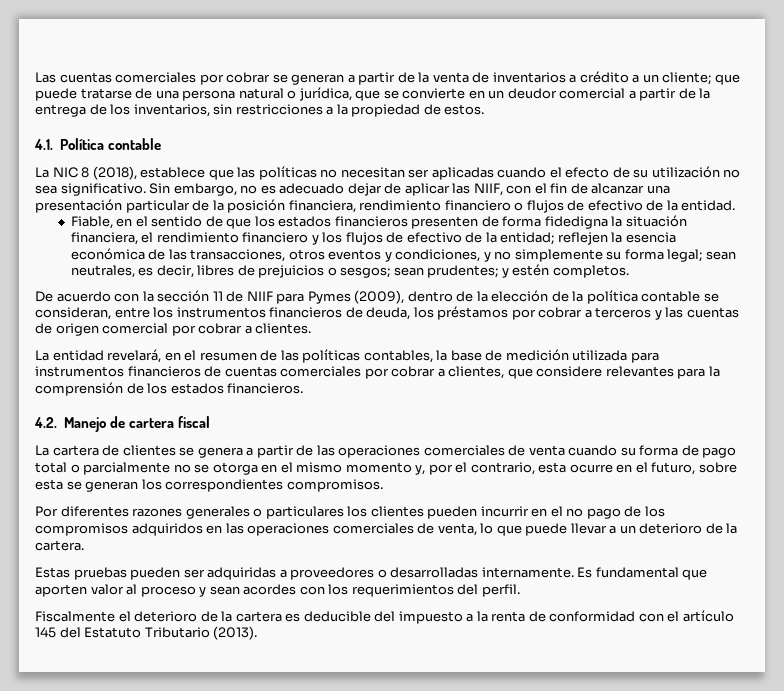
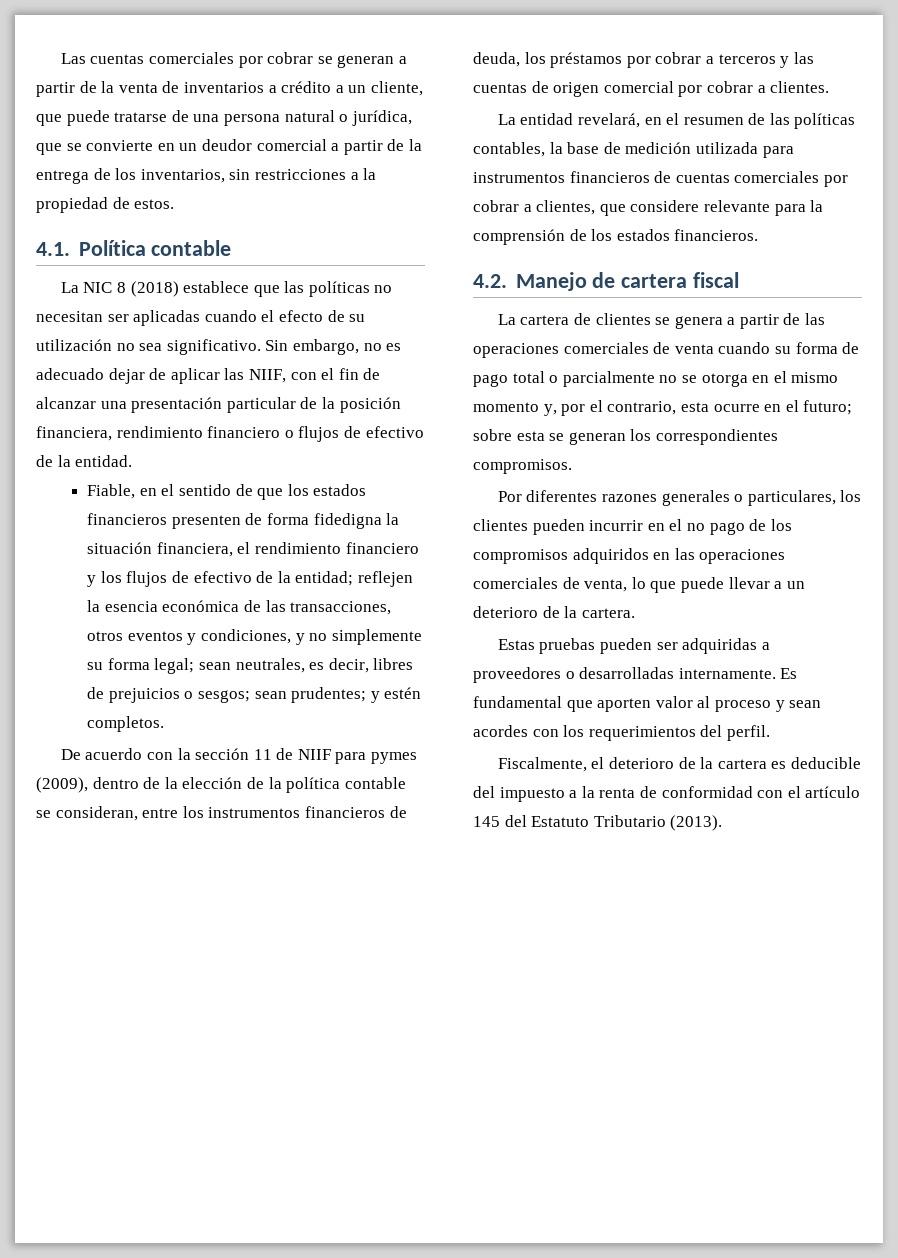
- Las cuentas comerciales por cobrar se generan a partir de la venta de inventarios a crédito a un cliente; que puede tratarse de una persona natural o jurídica, que se convierte en un deudor comercial a partir de la entrega de los inventarios, sin restricciones a la propiedad de estos.
+ Las cuentas comerciales por cobrar se generan a partir de la venta de inventarios a crédito a un cliente, que puede tratarse de una persona natural o jurídica, que se convierte en un deudor comercial a partir de la entrega de los inventarios, sin restricciones a la propiedad de estos.
- La NIC 8 (2018), establece que las políticas no necesitan ser aplicadas cuando el efecto de su utilización no sea significativo.
+ La NIC 8 (2018) establece que las políticas no necesitan ser aplicadas cuando el efecto de su utilización no sea significativo.
- De acuerdo con la sección 11 de NIIF para Pymes (2009), dentro de la elección de la política contable se consideran, entre los instrumentos financieros de deuda, los préstamos por cobrar a terceros y las cuentas de origen comercial por cobrar a clientes.
+ De acuerdo con la sección 11 de NIIF para pymes (2009), dentro de la elección de la política contable se consideran, entre los instrumentos financieros de deuda, los préstamos por cobrar a terceros y las cuentas de origen comercial por cobrar a clientes.
- La entidad revelará, en el resumen de las políticas contables, la base de medición utilizada para instrumentos financieros de cuentas comerciales por cobrar a clientes, que considere relevantes para la comprensión de los estados financieros.
+ La entidad revelará, en el resumen de las políticas contables, la base de medición utilizada para instrumentos financieros de cuentas comerciales por cobrar a clientes, que considere relevante para la comprensión de los estados financieros.
- La cartera de clientes se genera a partir de las operaciones comerciales de venta cuando su forma de pago total o parcialmente no se otorga en el mismo momento y, por el contrario, esta ocurre en el futuro, sobre esta se generan los correspondientes compromisos.
+ La cartera de clientes se genera a partir de las operaciones comerciales de venta cuando su forma de pago total o parcialmente no se otorga en el mismo momento y, por el contrario, esta ocurre en el futuro; sobre esta se generan los correspondientes compromisos.
- Por diferentes razones generales o particulares los clientes pueden incurrir en el no pago de los compromisos adquiridos en las operaciones comerciales de venta, lo que puede llevar a un deterioro de la cartera.
+ Por diferentes razones generales o particulares, los clientes pueden incurrir en el no pago de los compromisos adquiridos en las operaciones comerciales de venta, lo que puede llevar a un deterioro de la cartera.
- Fiscalmente el deterioro de la cartera es deducible del impuesto a la renta de conformidad con el artículo 145 del Estatuto Tributario (2013).
+ Fiscalmente, el deterioro de la cartera es deducible del impuesto a la renta de conformidad con el artículo 145 del Estatuto Tributario (2013).

